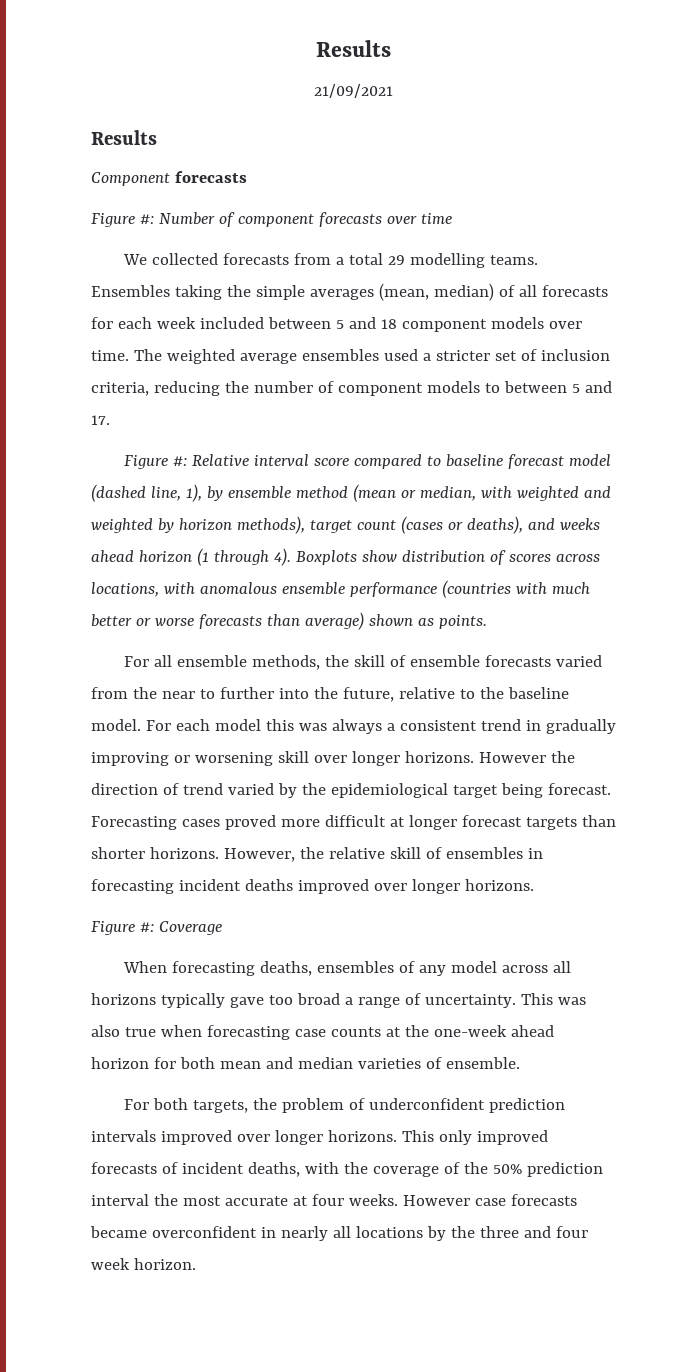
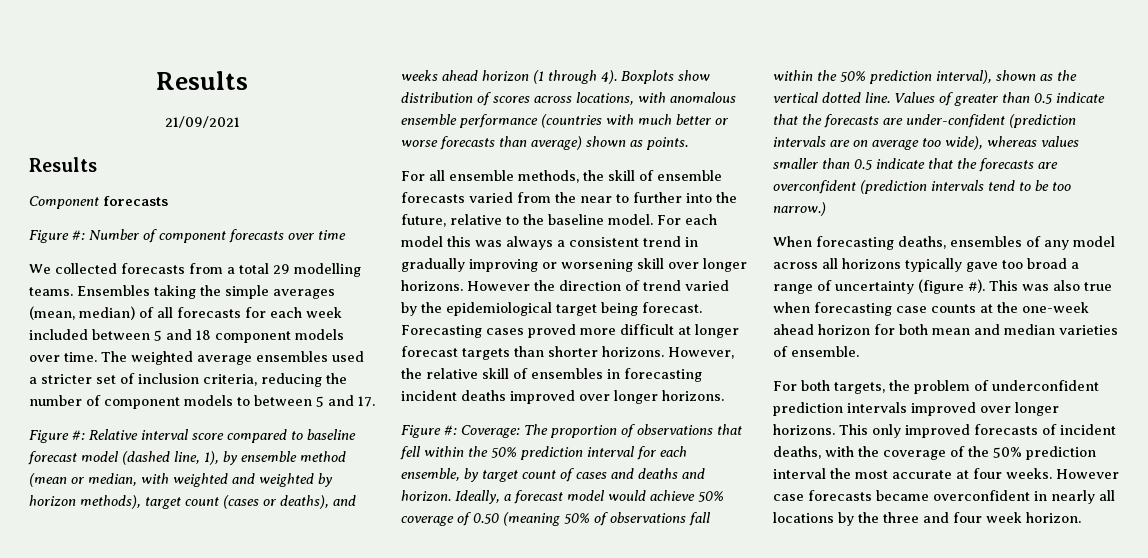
- Figure #: Coverage
+ Figure #: Coverage: The proportion of observations that fell within the 50% prediction interval for each ensemble, by target count of cases and deaths and horizon. Ideally, a forecast model would achieve 50% coverage of 0.50 (meaning 50% of observations fall within the 50% prediction interval), shown as the vertical dotted line. Values of greater than 0.5 indicate that the forecasts are under-confident (prediction intervals are on average too wide), whereas values smaller than 0.5 indicate that the forecasts are overconfident (prediction intervals tend to be too narrow.)
- When forecasting deaths, ensembles of any model across all horizons typically gave too broad a range of uncertainty.
+ When forecasting deaths, ensembles of any model across all horizons typically gave too broad a range of uncertainty (figure #).

